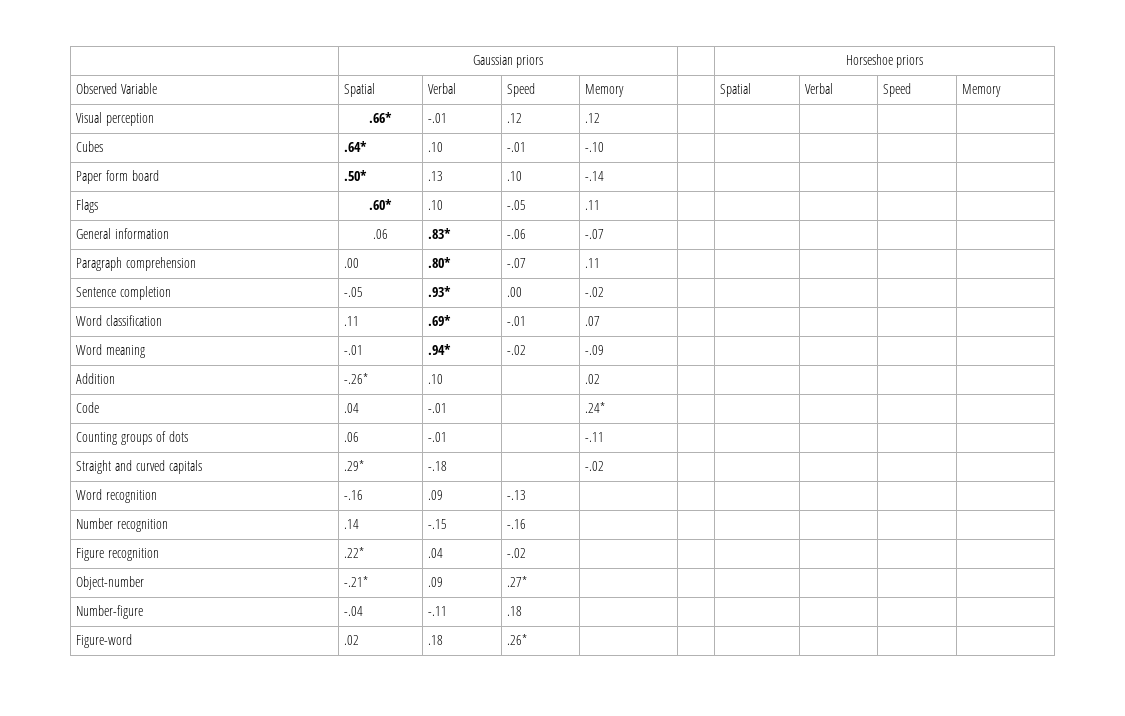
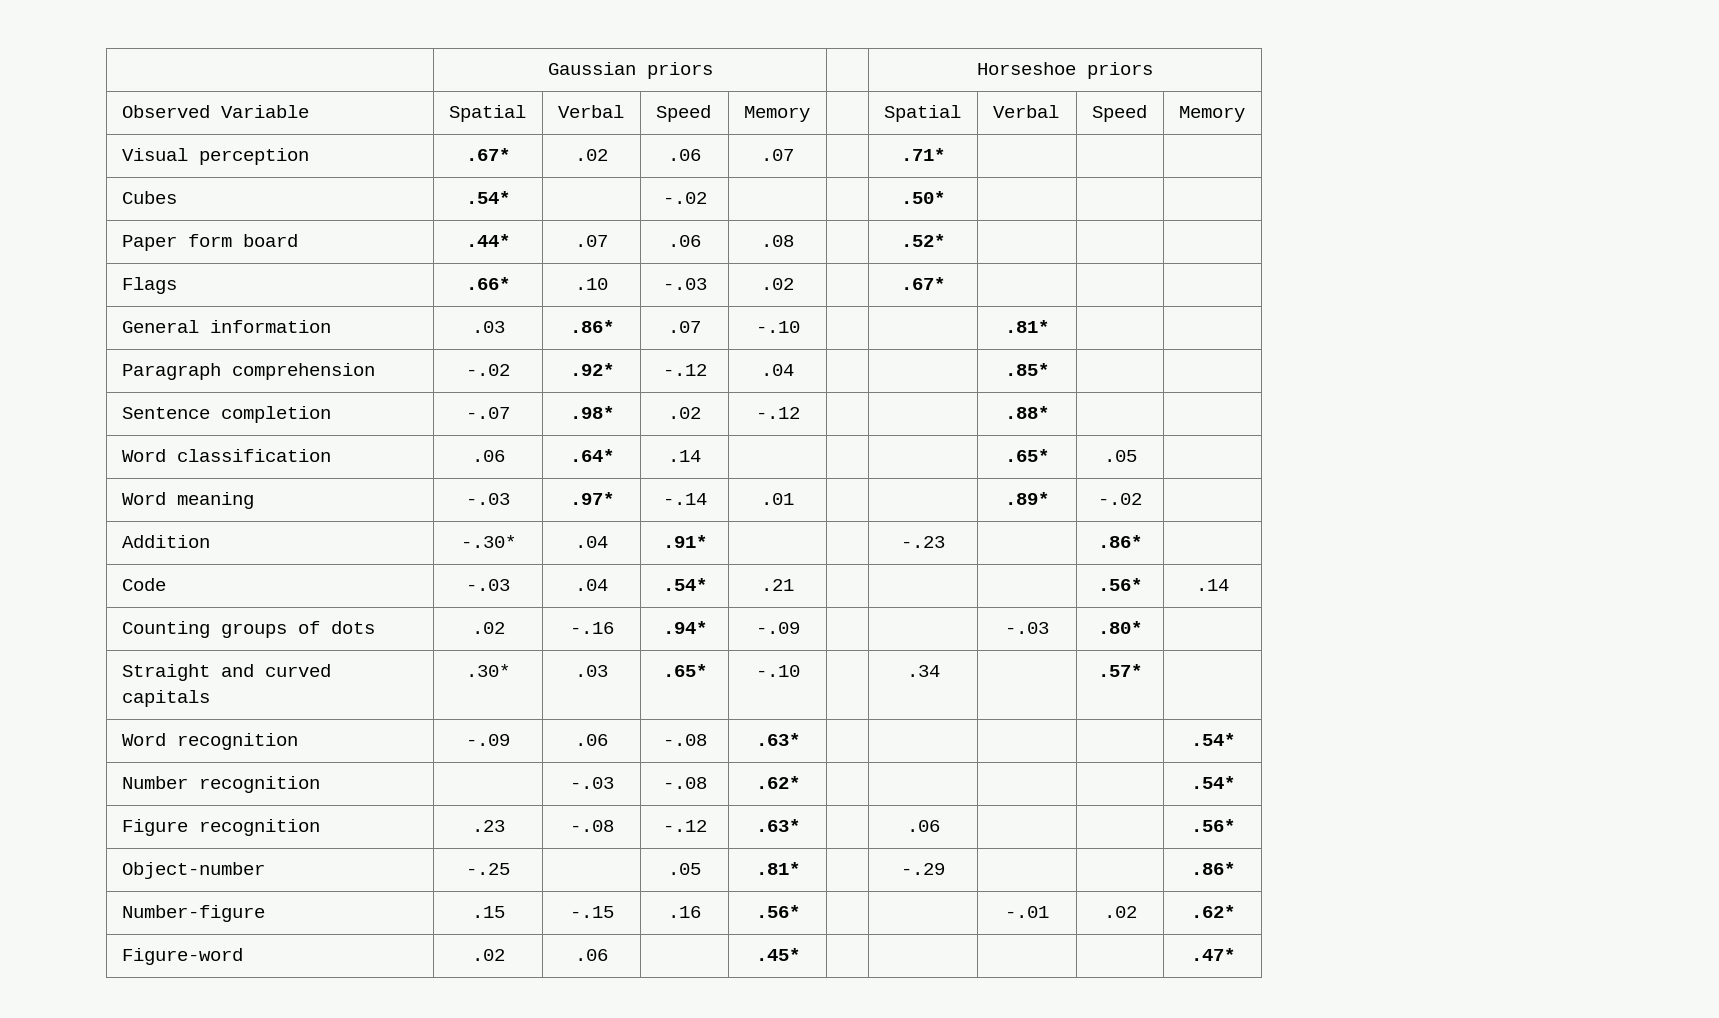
- Visual perception | .66* | -.01 | .12 | .12 | | | | |
- Cubes | .64* | .10 | -.01 | -.10 | | | | |
- Paper form board | .50* | .13 | .10 | -.14 | | | | |
+ Visual perception | .67* | .02 | .06 | .07 | | .71* | | |
+ Cubes | .54* | | -.02 | | | .50* | | |
+ Paper form board | .44* | .07 | .06 | .08 | | .52* | | |
- Flags | .60* | .10 | -.05 | .11 | | | | |
+ Flags | .66* | .10 | -.03 | .02 | | .67* | | |
- General information | .06 | .83* | -.06 | -.07 | | | | |
- Paragraph comprehension | .00 | .80* | -.07 | .11 | | | | |
- Sentence completion | -.05 | .93* | .00 | -.02 | | | | |
- Word classification | .11 | .69* | -.01 | .07 | | | | |
- Word meaning | -.01 | .94* | -.02 | -.09 | | | | |
- Addition | -.26* | .10 | | .02 | | | | |
- Code | .04 | -.01 | | .24* | | | | |
- Counting groups of dots | .06 | -.01 | | -.11 | | | | |
- Straight and curved capitals | .29* | -.18 | | -.02 | | | | |
- Word recognition | -.16 | .09 | -.13 | | | | | |
- Number recognition | .14 | -.15 | -.16 | | | | | |
- Figure recognition | .22* | .04 | -.02 | | | | | |
- Object-number | -.21* | .09 | .27* | | | | | |
- Number-figure | -.04 | -.11 | .18 | | | | | |
- Figure-word | .02 | .18 | .26* | | | | | |
+ General information | .03 | .86* | .07 | -.10 | | | .81* | |
+ Paragraph comprehension | -.02 | .92* | -.12 | .04 | | | .85* | |
+ Sentence completion | -.07 | .98* | .02 | -.12 | | | .88* | |
+ Word classification | .06 | .64* | .14 | | | | .65* | .05 |
+ Word meaning | -.03 | .97* | -.14 | .01 | | | .89* | -.02 |
+ Addition | -.30* | .04 | .91* | | | -.23 | | .86* |
+ Code | -.03 | .04 | .54* | .21 | | | | .56* | .14
+ Counting groups of dots | .02 | -.16 | .94* | -.09 | | | -.03 | .80* |
+ Straight and curved capitals | .30* | .03 | .65* | -.10 | | .34 | | .57* |
+ Word recognition | -.09 | .06 | -.08 | .63* | | | | | .54*
+ Number recognition | | -.03 | -.08 | .62* | | | | | .54*
+ Figure recognition | .23 | -.08 | -.12 | .63* | | .06 | | | .56*
+ Object-number | -.25 | | .05 | .81* | | -.29 | | | .86*
+ Number-figure | .15 | -.15 | .16 | .56* | | | -.01 | .02 | .62*
+ Figure-word | .02 | .06 | | .45* | | | | | .47*

